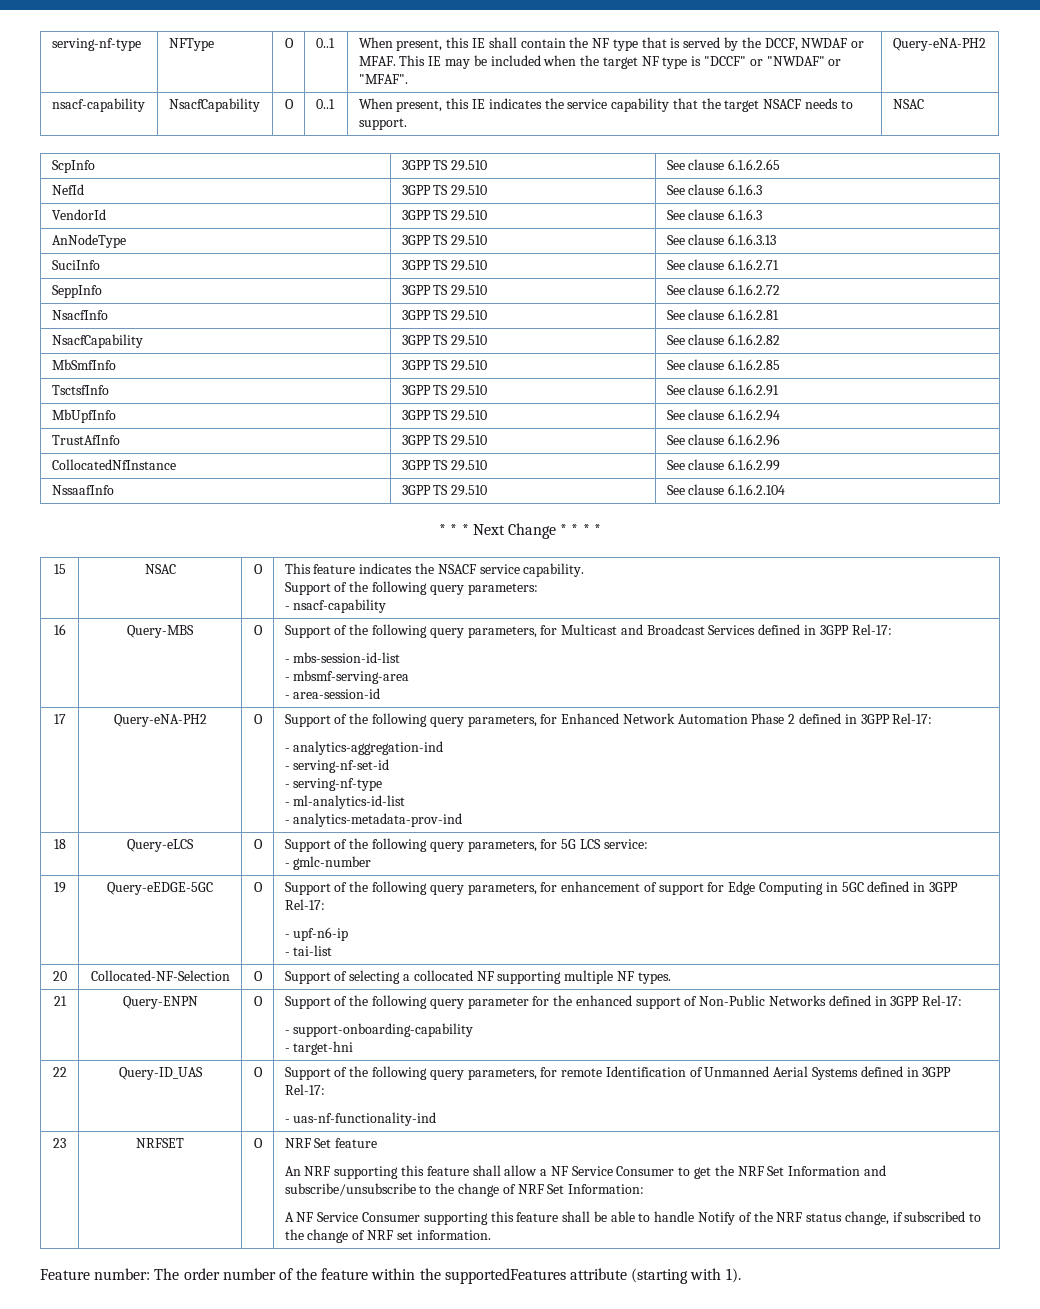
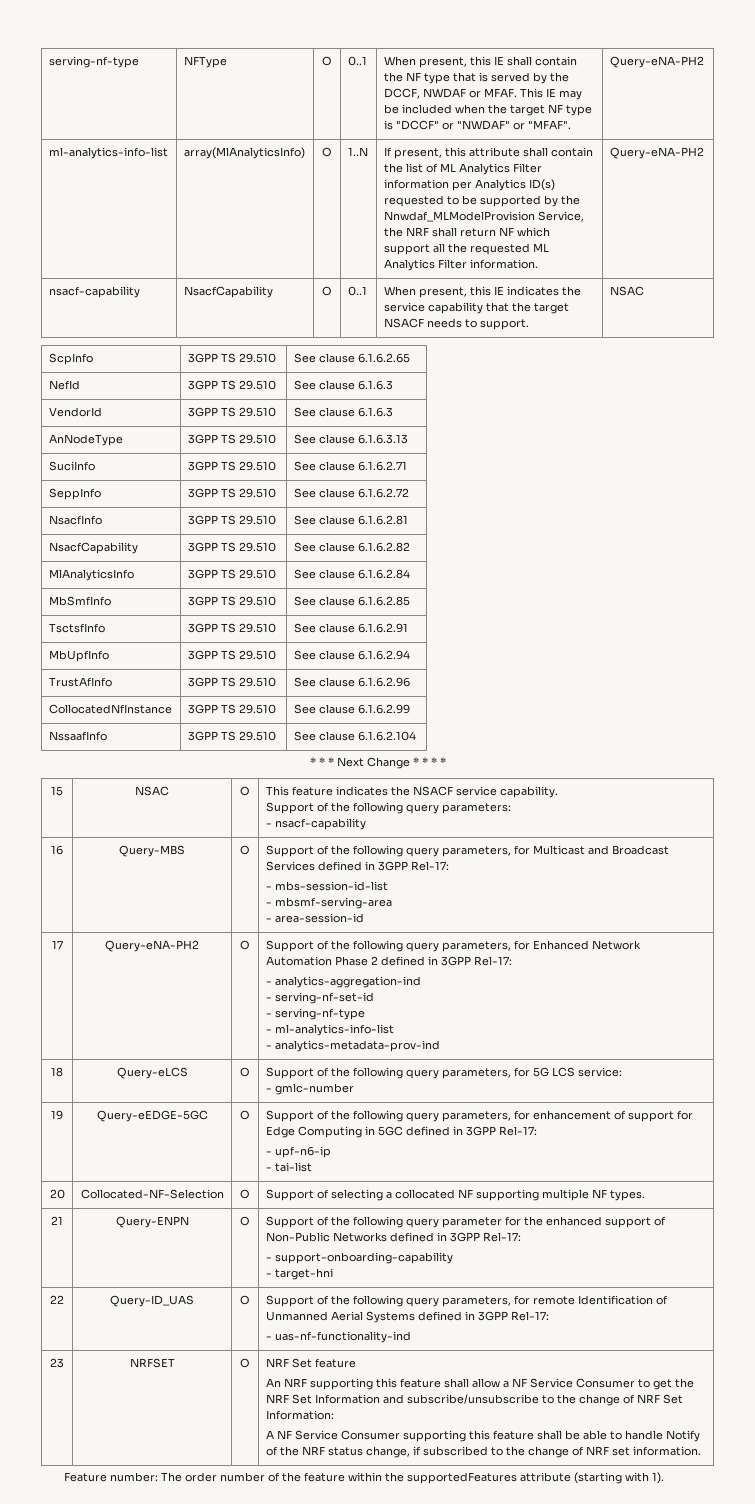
+ ml-analytics-info-list | array(MlAnalyticsInfo) | O | 1..N | If present, this attribute shall contain the list of ML Analytics Filter information per Analytics ID(s) requested to be supported by the Nnwdaf_MLModelProvision Service, the NRF shall return NF which support all the requested ML Analytics Filter information. | Query-eNA-PH2
+ MlAnalyticsInfo | 3GPP TS 29.510 | See clause 6.1.6.2.84
  17 | Query-eNA-PH2 | O | Support of the following query parameters, for Enhanced Network Automation Phase 2 defined in 3GPP Rel-17:
  - analytics-aggregation-ind
  - serving-nf-set-id
  - serving-nf-type
- - ml-analytics-id-list
+ - ml-analytics-info-list

